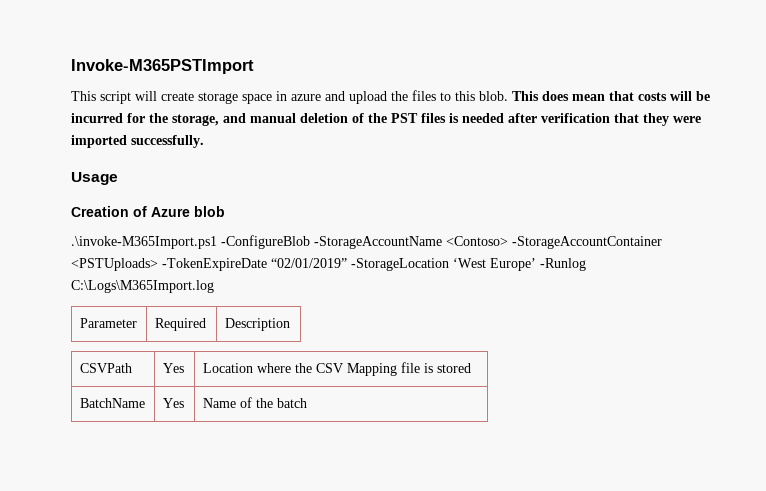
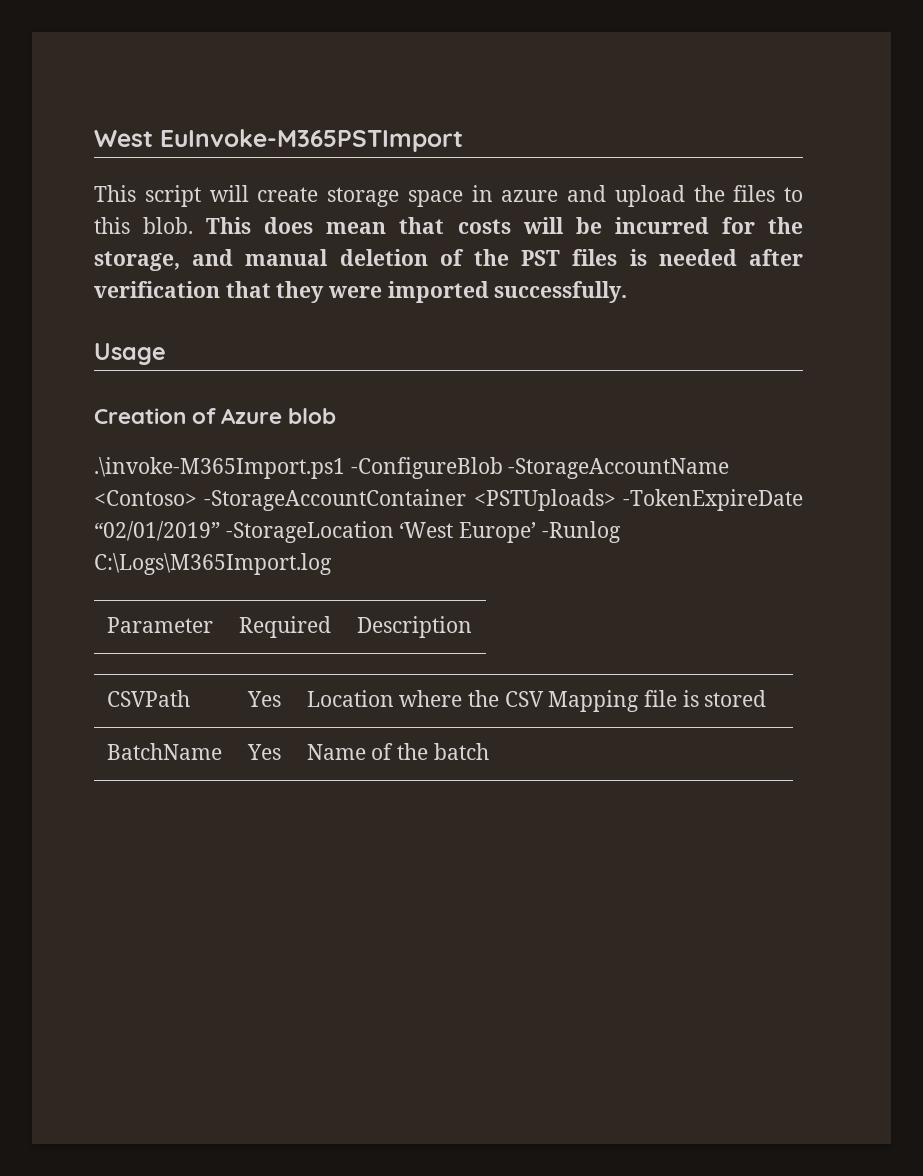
- Invoke-M365PSTImport
+ West EuInvoke-M365PSTImport

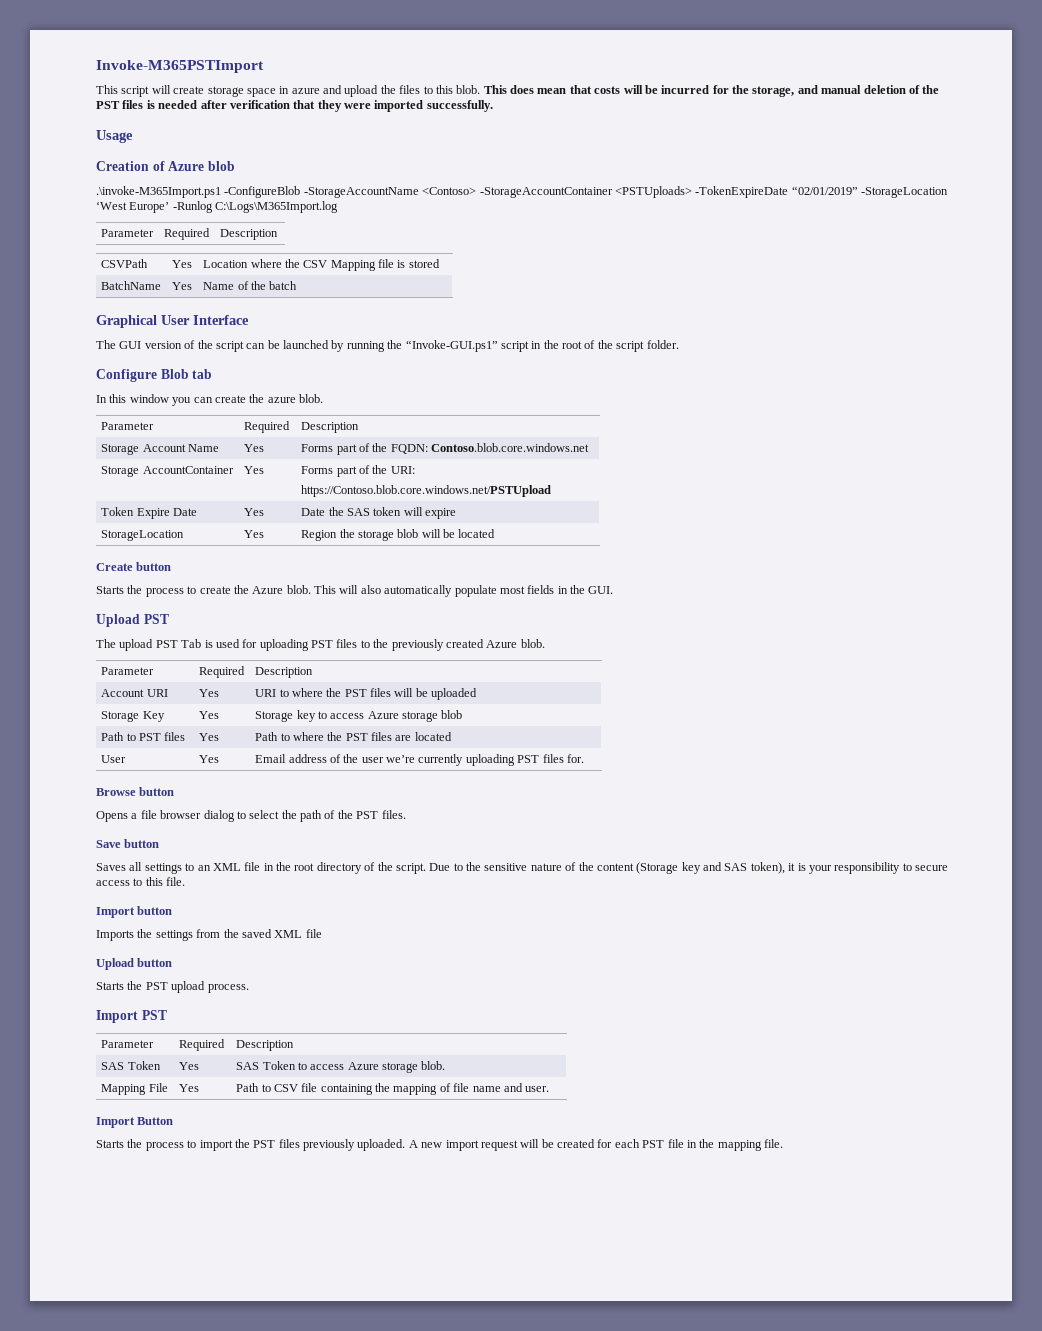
- West EuInvoke-M365PSTImport
+ Invoke-M365PSTImport
+ Graphical User Interface
+ The GUI version of the script can be launched by running the “Invoke-GUI.ps1” script in the root of the script folder.
+ Configure Blob tab
+ In this window you can create the azure blob.
+ Parameter | Required | Description
+ Storage Account Name | Yes | Forms part of the FQDN: Contoso.blob.core.windows.net
+ Storage AccountContainer | Yes | Forms part of the URI:
+ https://Contoso.blob.core.windows.net/PSTUpload
+ Token Expire Date | Yes | Date the SAS token will expire
+ StorageLocation | Yes | Region the storage blob will be located
+ Create button
+ Starts the process to create the Azure blob. This will also automatically populate most fields in the GUI.
+ Upload PST
+ The upload PST Tab is used for uploading PST files to the previously created Azure blob.
+ Parameter | Required | Description
+ Account URI | Yes | URI to where the PST files will be uploaded
+ Storage Key | Yes | Storage key to access Azure storage blob
+ Path to PST files | Yes | Path to where the PST files are located
+ User | Yes | Email address of the user we’re currently uploading PST files for.
+ Browse button
+ Opens a file browser dialog to select the path of the PST files.
+ Save button
+ Saves all settings to an XML file in the root directory of the script. Due to the sensitive nature of the content (Storage key and SAS token), it is your responsibility to secure access to this file.
+ Import button
+ Imports the settings from the saved XML file
+ Upload button
+ Starts the PST upload process.
+ Import PST
+ Parameter | Required | Description
+ SAS Token | Yes | SAS Token to access Azure storage blob.
+ Mapping File | Yes | Path to CSV file containing the mapping of file name and user.
+ Import Button
+ Starts the process to import the PST files previously uploaded. A new import request will be created for each PST file in the mapping file.

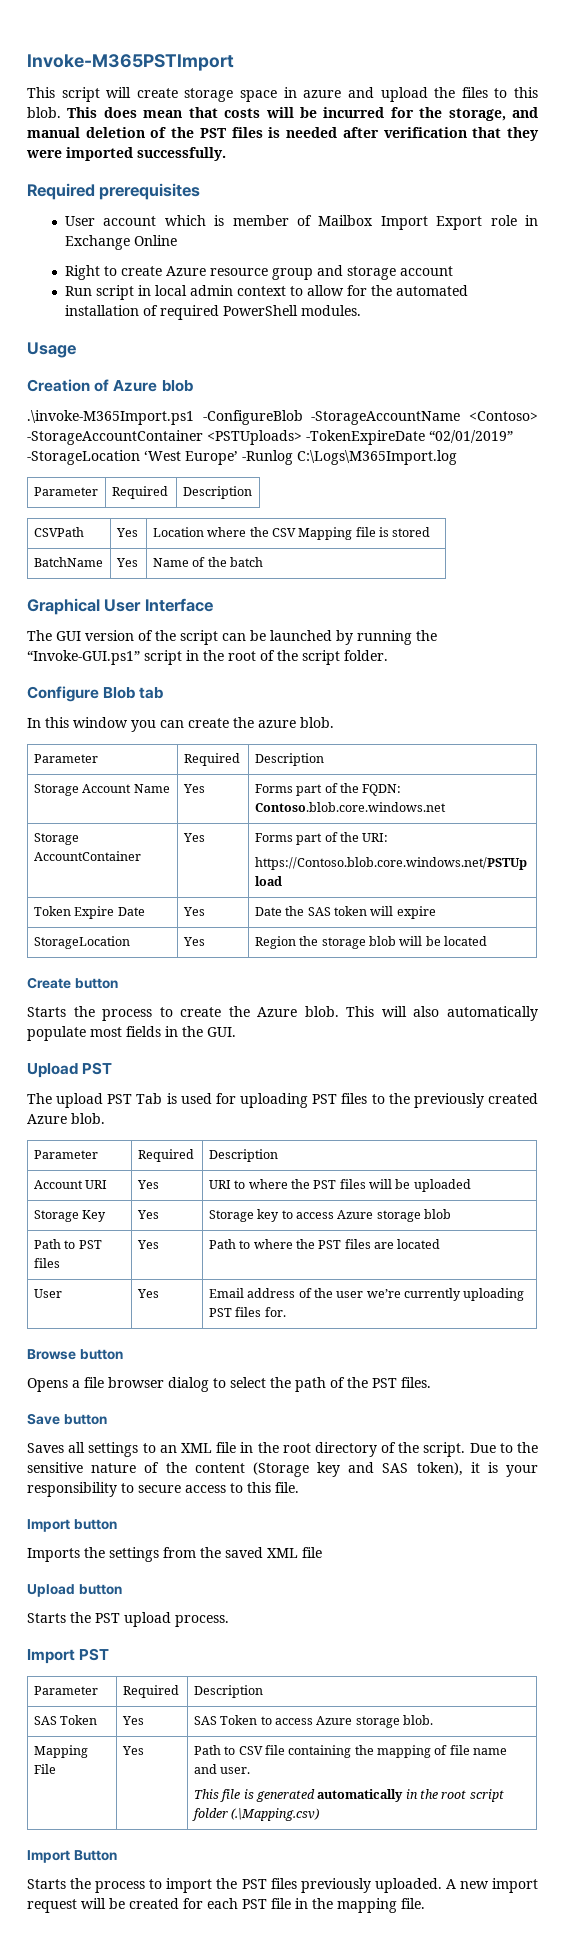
+ Required prerequisites
+ User account which is member of Mailbox Import Export role in Exchange Online
+ Right to create Azure resource group and storage account
+ Run script in local admin context to allow for the automated installation of required PowerShell modules.
  Mapping File | Yes | Path to CSV file containing the mapping of file name and user.
+ This file is generated automatically in the root script folder (.\Mapping.csv)

